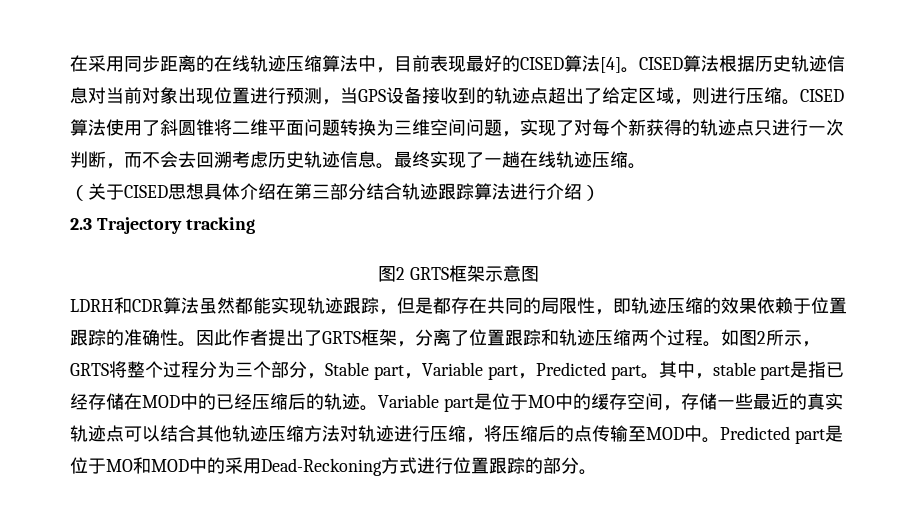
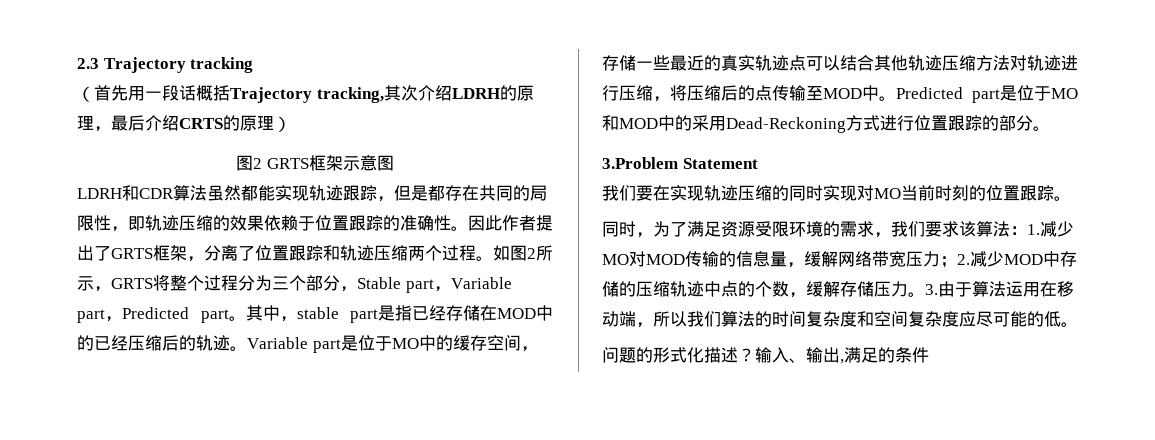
- 在采用同步距离的在线轨迹压缩算法中，目前表现最好的CISED算法[4]。CISED算法根据历史轨迹信息对当前对象出现位置进行预测，当GPS设备接收到的轨迹点超出了给定区域，则进行压缩。CISED算法使用了斜圆锥将二维平面问题转换为三维空间问题，实现了对每个新获得的轨迹点只进行一次判断，而不会去回溯考虑历史轨迹信息。最终实现了一趟在线轨迹压缩。
- （关于CISED思想具体介绍在第三部分结合轨迹跟踪算法进行介绍）
  2.3 Trajectory tracking
+ （首先用一段话概括Trajectory tracking,其次介绍LDRH的原理，最后介绍CRTS的原理）
+ 3.Problem Statement
+ 我们要在实现轨迹压缩的同时实现对MO当前时刻的位置跟踪。
+ 同时，为了满足资源受限环境的需求，我们要求该算法：1.减少MO对MOD传输的信息量，缓解网络带宽压力；2.减少MOD中存储的压缩轨迹中点的个数，缓解存储压力。3.由于算法运用在移动端，所以我们算法的时间复杂度和空间复杂度应尽可能的低。
+ 问题的形式化描述？输入、输出,满足的条件

